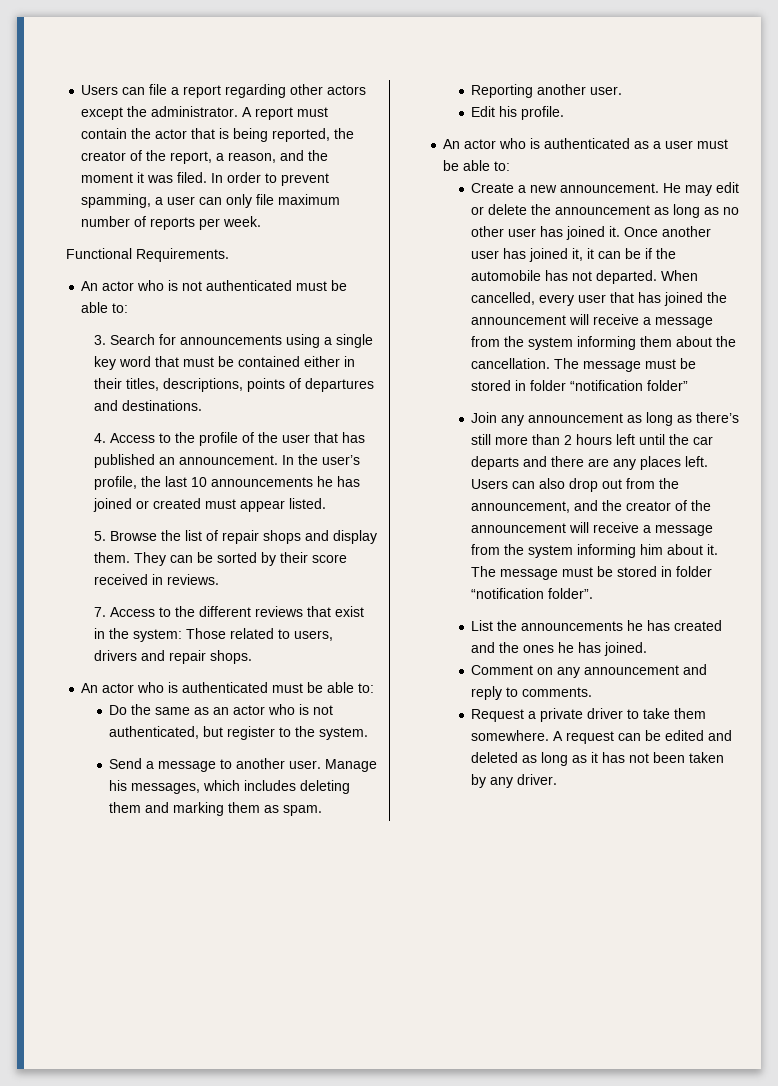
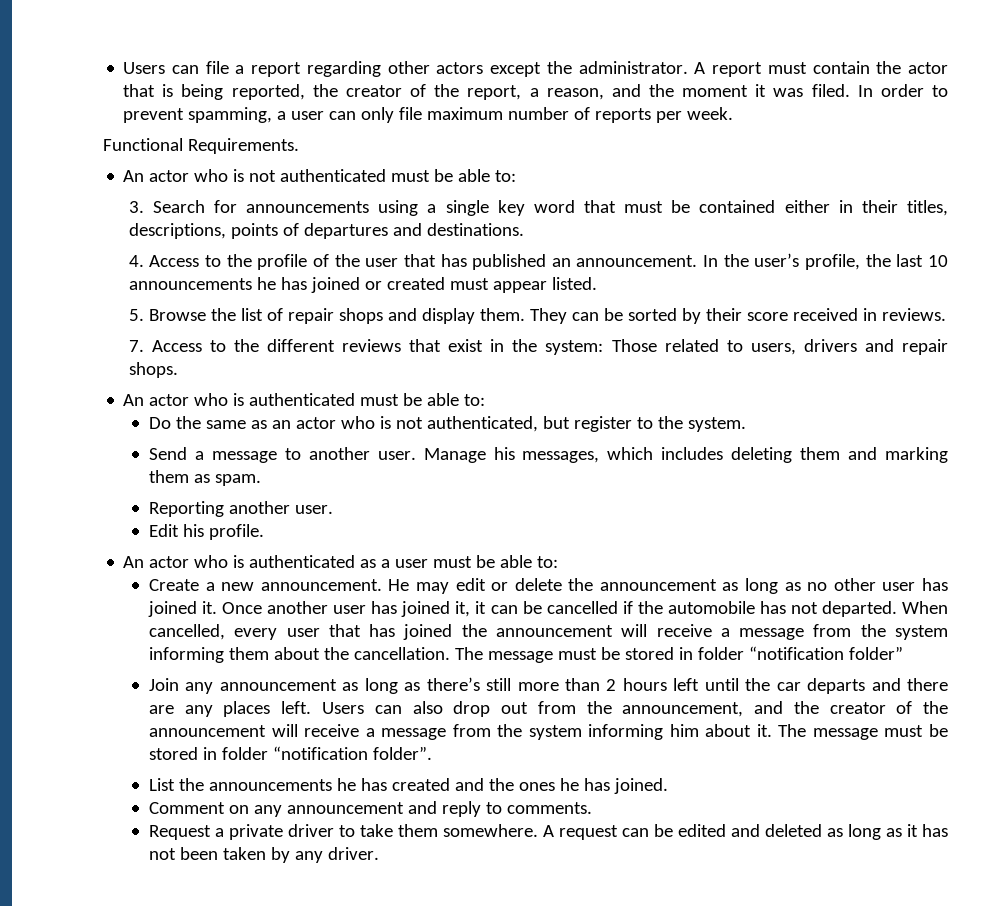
- Once another user has joined it, it can be if the automobile has not departed.
+ Once another user has joined it, it can be cancelled if the automobile has not departed.

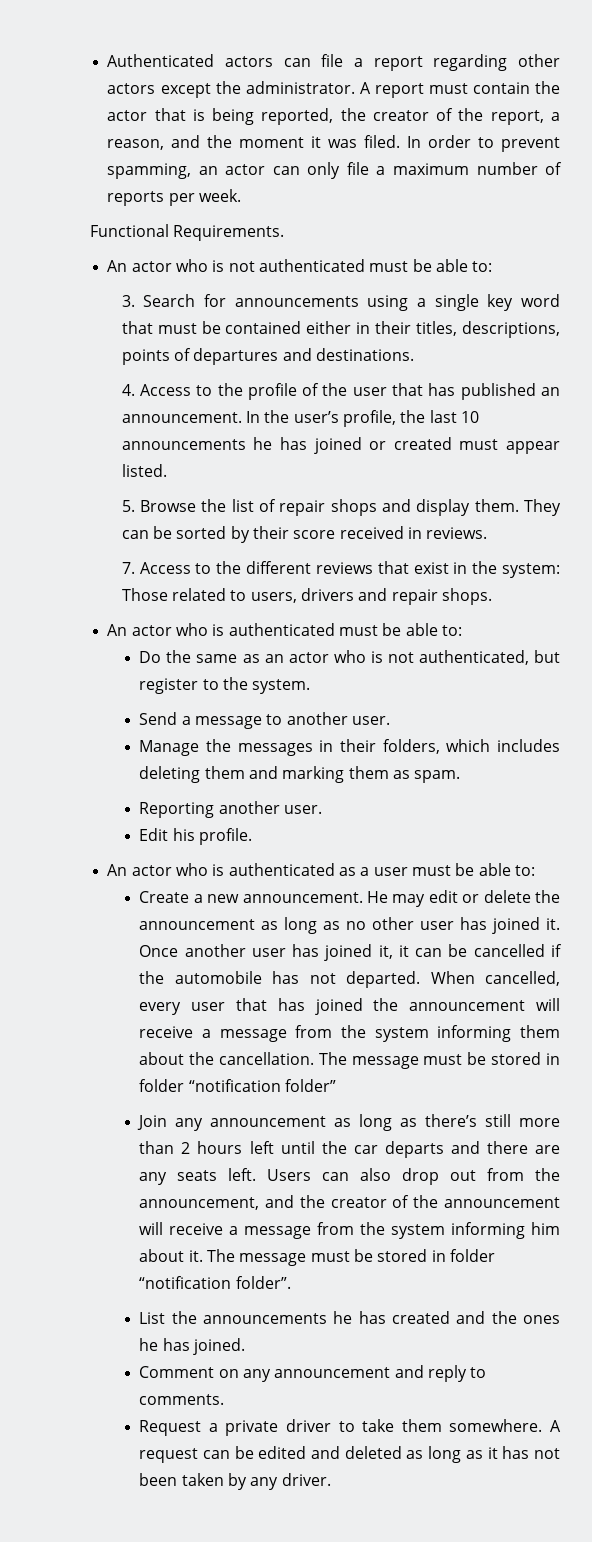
- Users can file a report regarding other actors except the administrator.
+ Authenticated actors can file a report regarding other actors except the administrator.
- In order to prevent spamming, a user can only file maximum number of reports per week.
+ In order to prevent spamming, an actor can only file a maximum number of reports per week.
- Send a message to another user. Manage his messages, which includes deleting them and marking them as spam.
+ Send a message to another user.
+ Manage the messages in their folders, which includes deleting them and marking them as spam.
- Join any announcement as long as there’s still more than 2 hours left until the car departs and there are any places left.
+ Join any announcement as long as there’s still more than 2 hours left until the car departs and there are any seats left.

